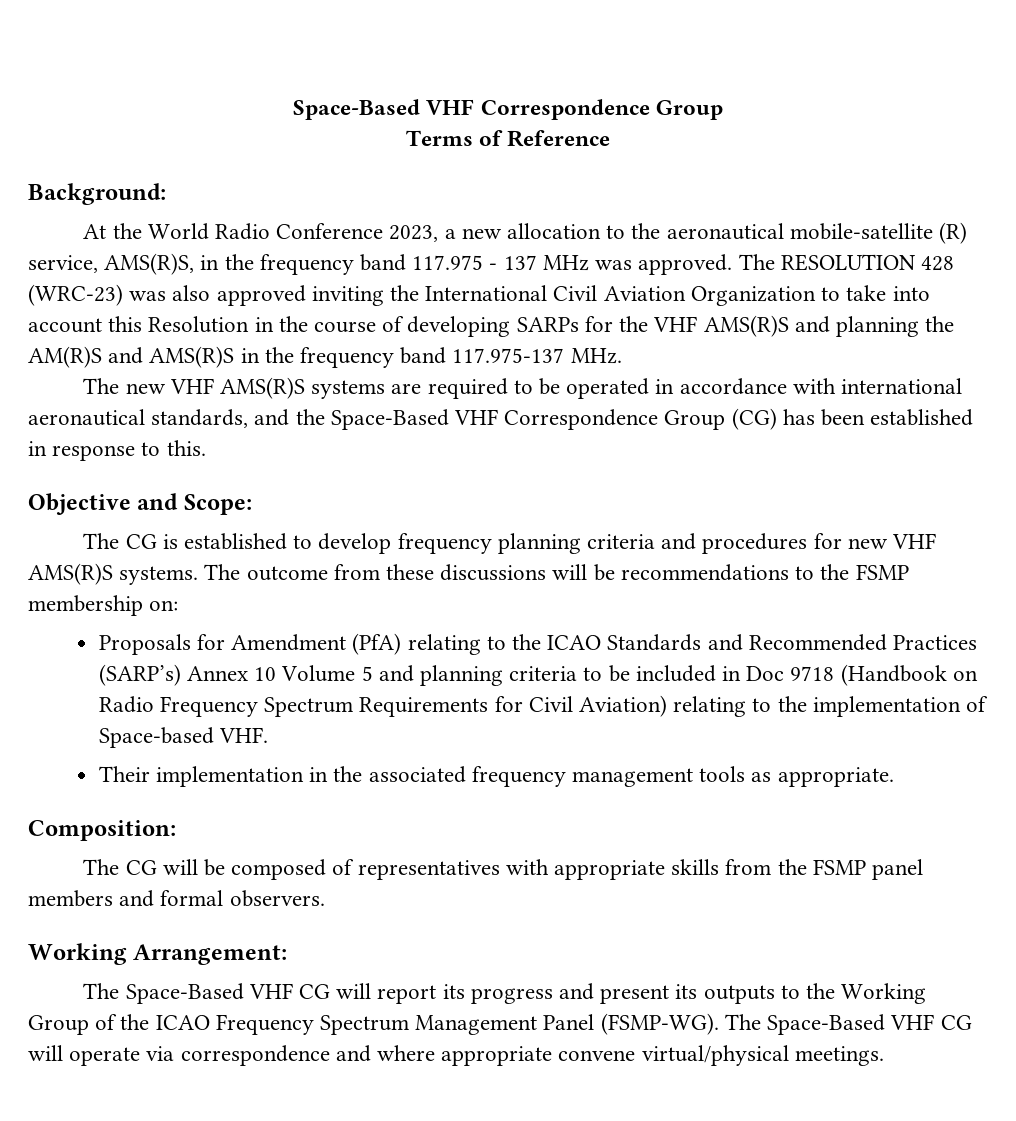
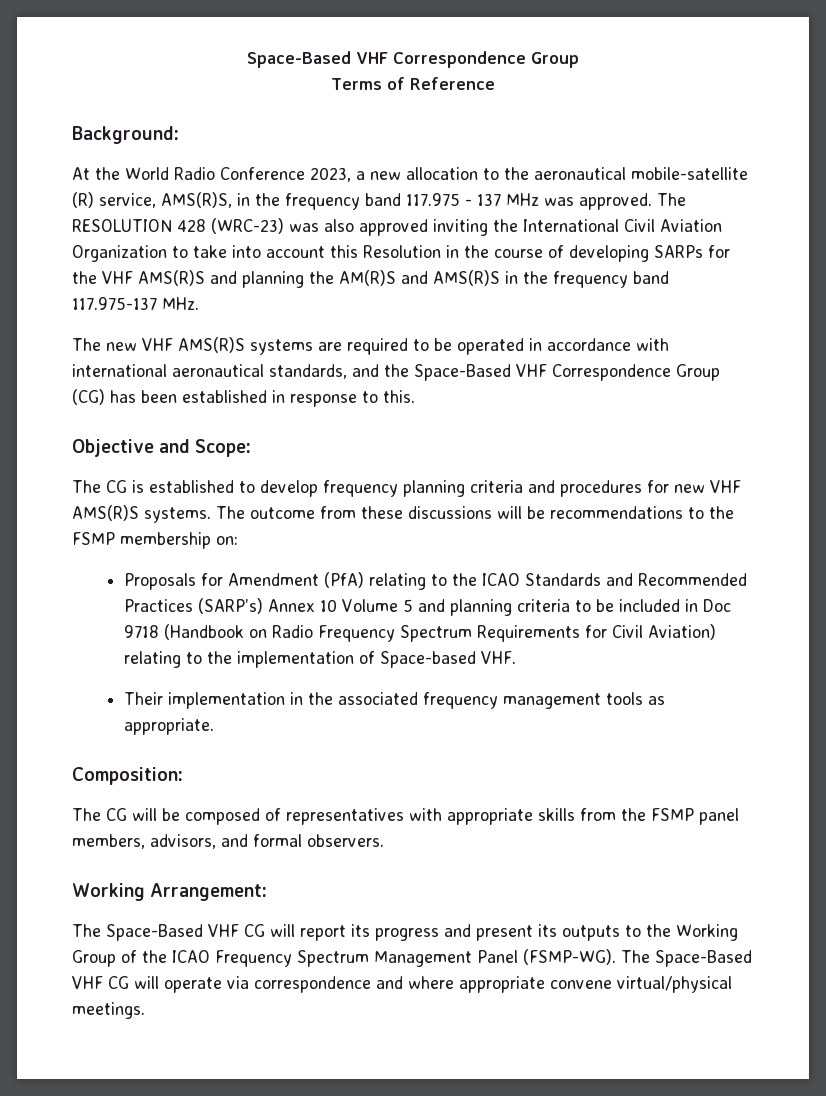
- The CG will be composed of representatives with appropriate skills from the FSMP panel members and formal observers.
+ The CG will be composed of representatives with appropriate skills from the FSMP panel members, advisors, and formal observers.

